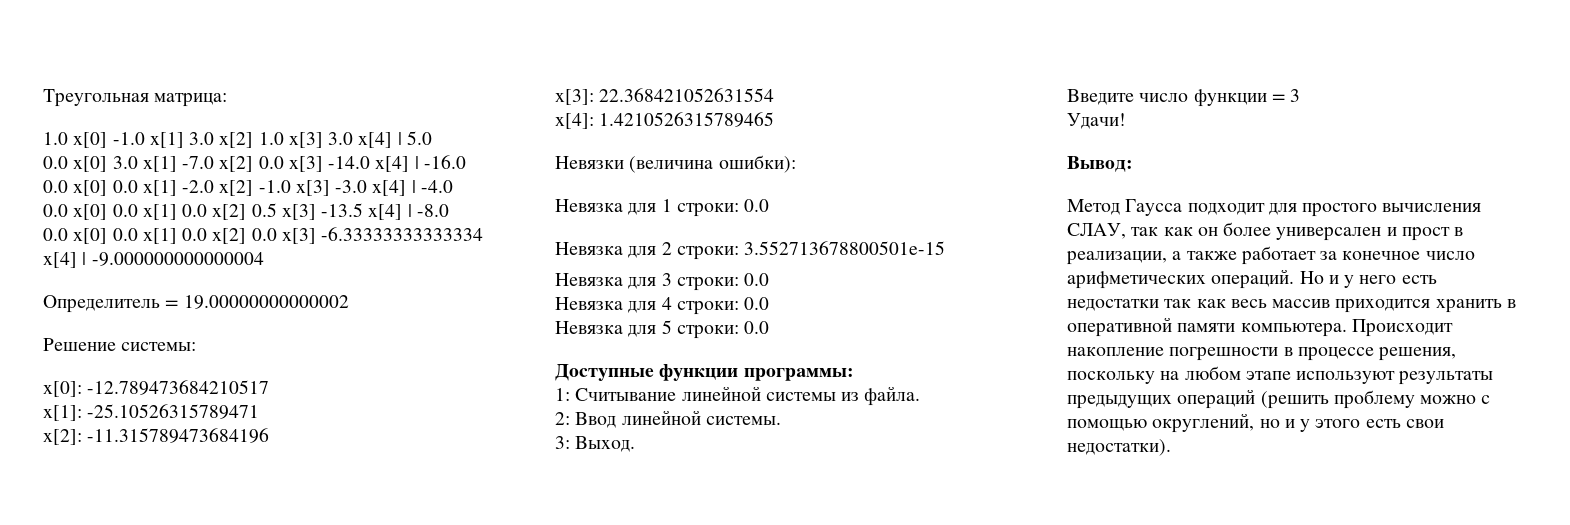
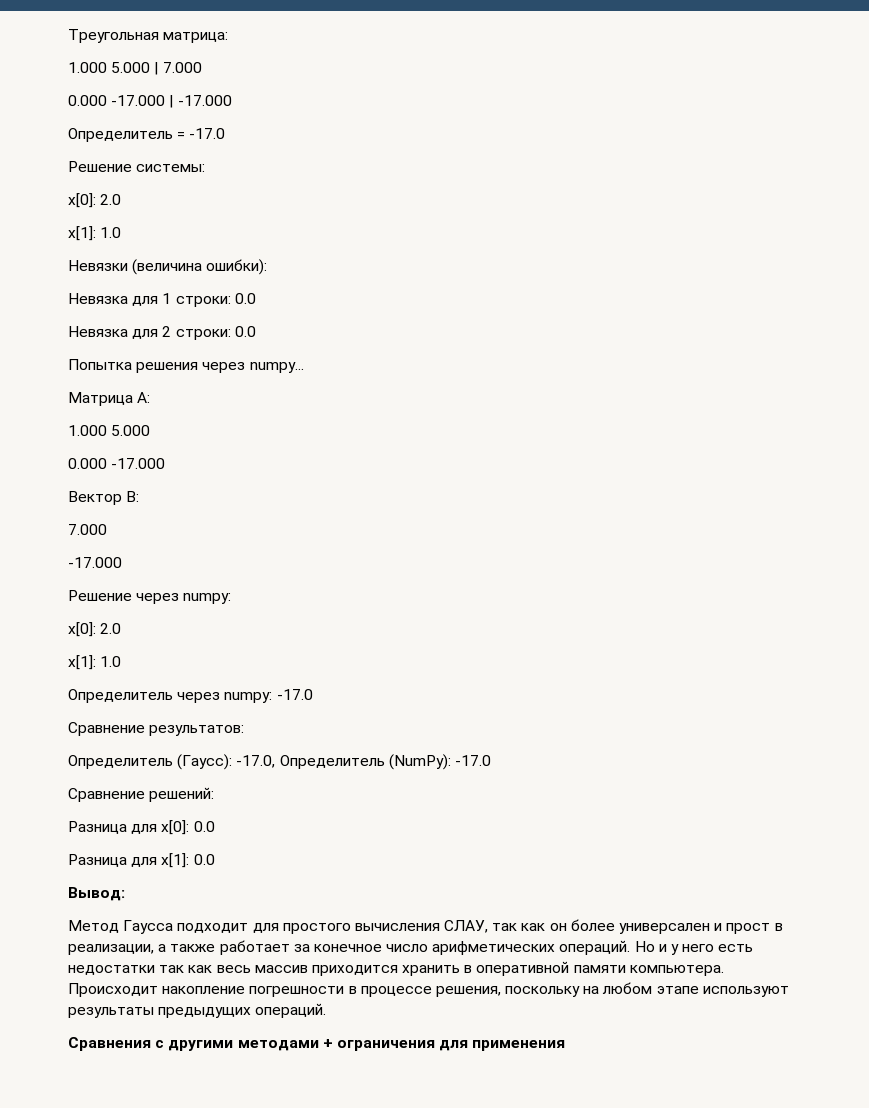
- 1.0 x[0] -1.0 x[1] 3.0 x[2] 1.0 x[3] 3.0 x[4] | 5.0
- 0.0 x[0] 3.0 x[1] -7.0 x[2] 0.0 x[3] -14.0 x[4] | -16.0
- 0.0 x[0] 0.0 x[1] -2.0 x[2] -1.0 x[3] -3.0 x[4] | -4.0
- 0.0 x[0] 0.0 x[1] 0.0 x[2] 0.5 x[3] -13.5 x[4] | -8.0
- 0.0 x[0] 0.0 x[1] 0.0 x[2] 0.0 x[3] -6.33333333333334 x[4] | -9.000000000000004
+ 1.000 5.000 | 7.000
+ 0.000 -17.000 | -17.000
- Определитель = 19.00000000000002
+ Определитель = -17.0
  Решение системы:
- x[0]: -12.789473684210517
- x[1]: -25.10526315789471
- x[2]: -11.315789473684196
- x[3]: 22.368421052631554
- x[4]: 1.4210526315789465
+ x[0]: 2.0
+ x[1]: 1.0
- Невязка для 2 строки: 3.552713678800501e-15
- Невязка для 3 строки: 0.0
- Невязка для 4 строки: 0.0
- Невязка для 5 строки: 0.0
- Доступные функции программы:
- 1: Считывание линейной системы из файла.
- 2: Ввод линейной системы.
- 3: Выход.
- Введите число функции = 3
- Удачи!
+ Невязка для 2 строки: 0.0
+ Попытка решения через numpy...
+ Матрица A:
+ 1.000 5.000
+ 0.000 -17.000
+ Вектор B:
+ 7.000
+ -17.000
+ Решение через numpy:
+ x[0]: 2.0
+ x[1]: 1.0
+ Определитель через numpy: -17.0
+ Сравнение результатов:
+ Определитель (Гаусс): -17.0, Определитель (NumPy): -17.0
+ Сравнение решений:
+ Разница для x[0]: 0.0
+ Разница для x[1]: 0.0
- Происходит накопление погрешности в процессе решения, поскольку на любом этапе используют результаты предыдущих операций (решить проблему можно с помощью округлений, но и у этого есть свои недостатки).
+ Происходит накопление погрешности в процессе решения, поскольку на любом этапе используют результаты предыдущих операций.
+ Сравнения с другими методами + ограничения для применения

